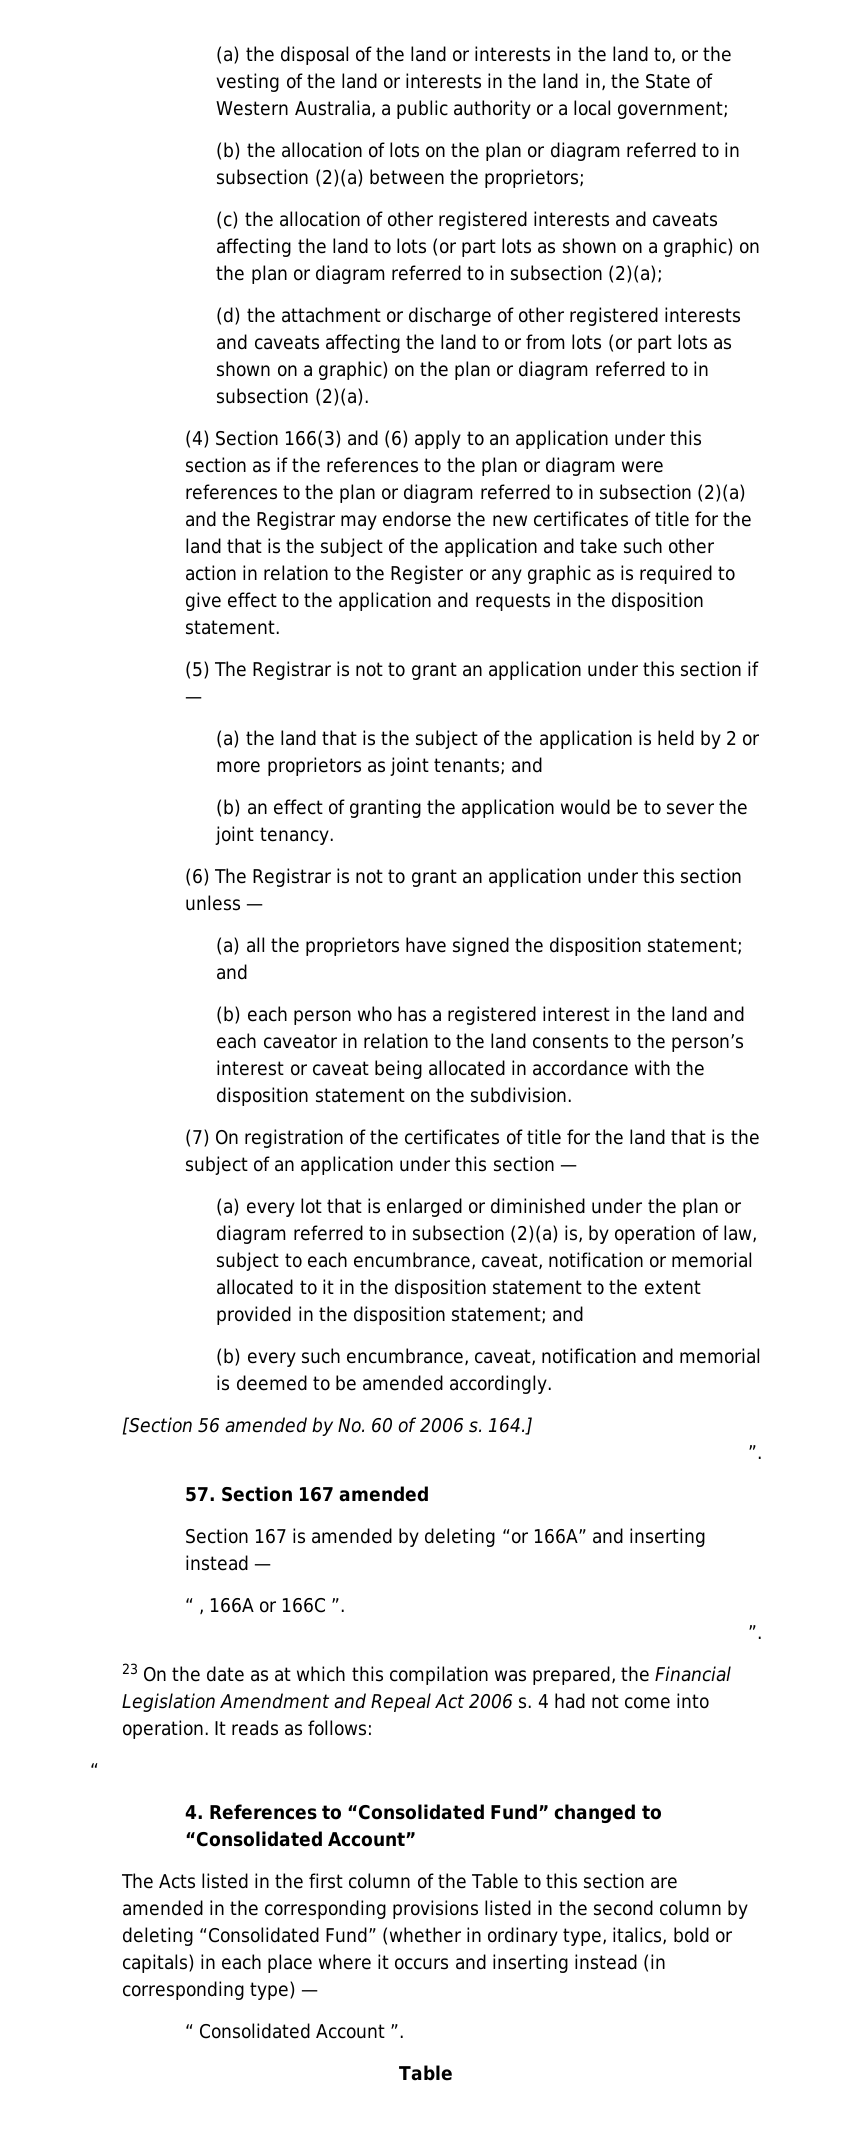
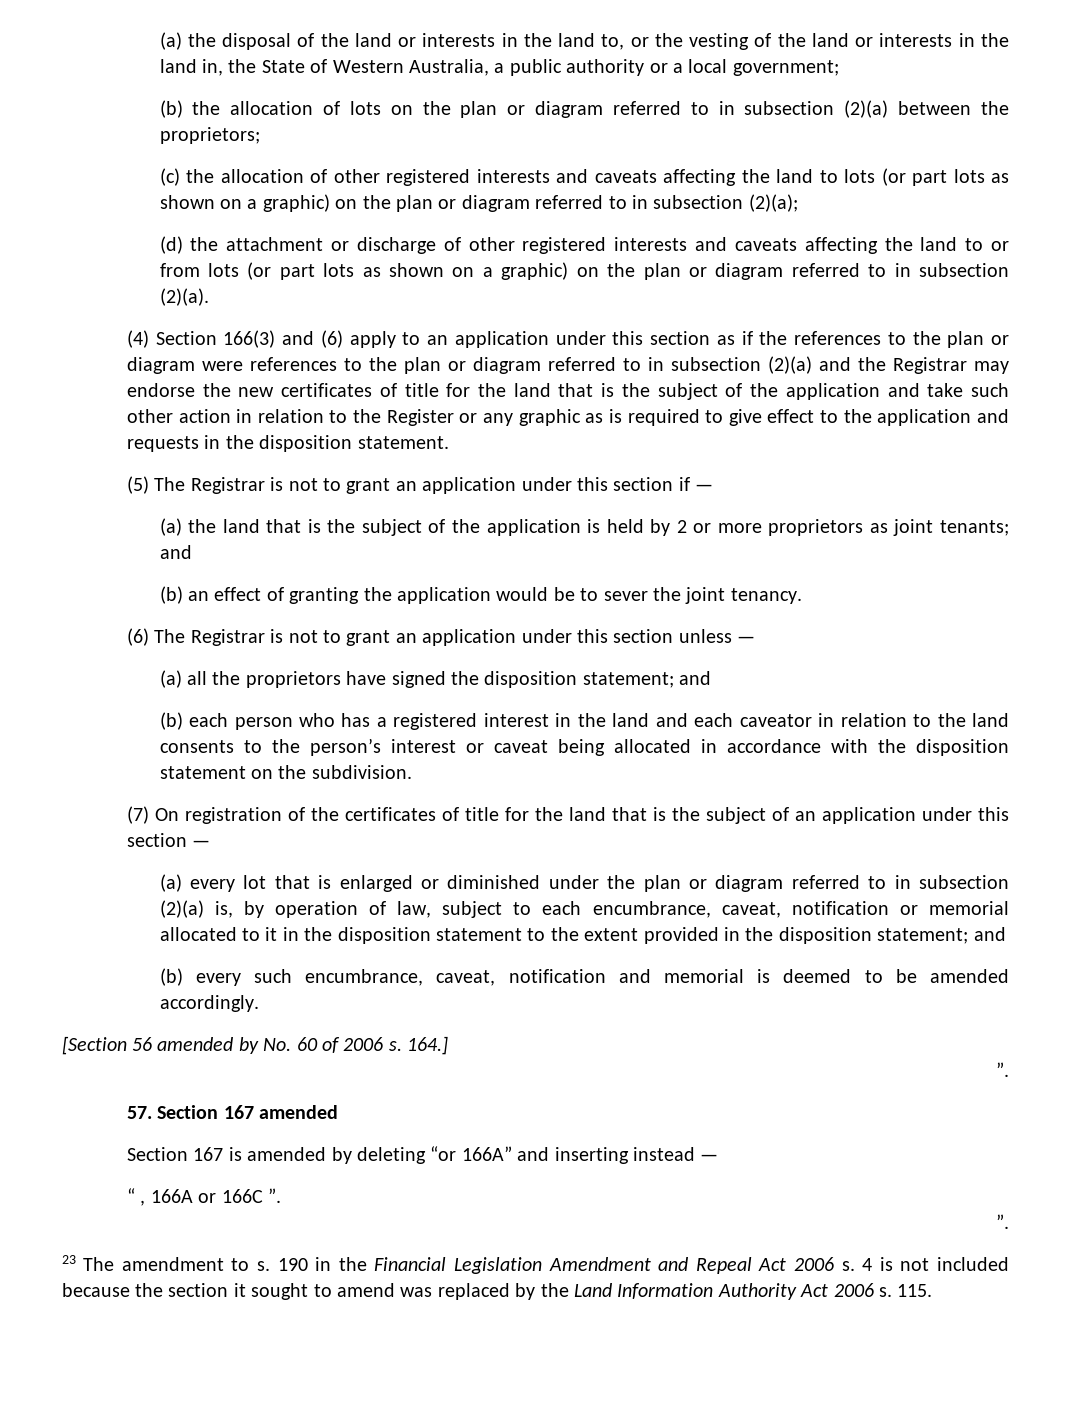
- 23 On the date as at which this compilation was prepared, the Financial Legislation Amendment and Repeal Act 2006 s.
+ 23 The amendment to s. 190 in the Financial Legislation Amendment and Repeal Act 2006 s.
- 4 had not come into operation. It reads as follows:
- “
- 4. References to “Consolidated Fund” changed to “Consolidated Account”
- The Acts listed in the first column of the Table to this section are amended in the corresponding provisions listed in the second column by deleting “Consolidated Fund” (whether in ordinary type, italics, bold or capitals) in each place where it occurs and inserting instead (in corresponding type) —
- “ Consolidated Account ”.
- Table
+ 4 is not included because the section it sought to amend was replaced by the Land Information Authority Act 2006 s. 115.

